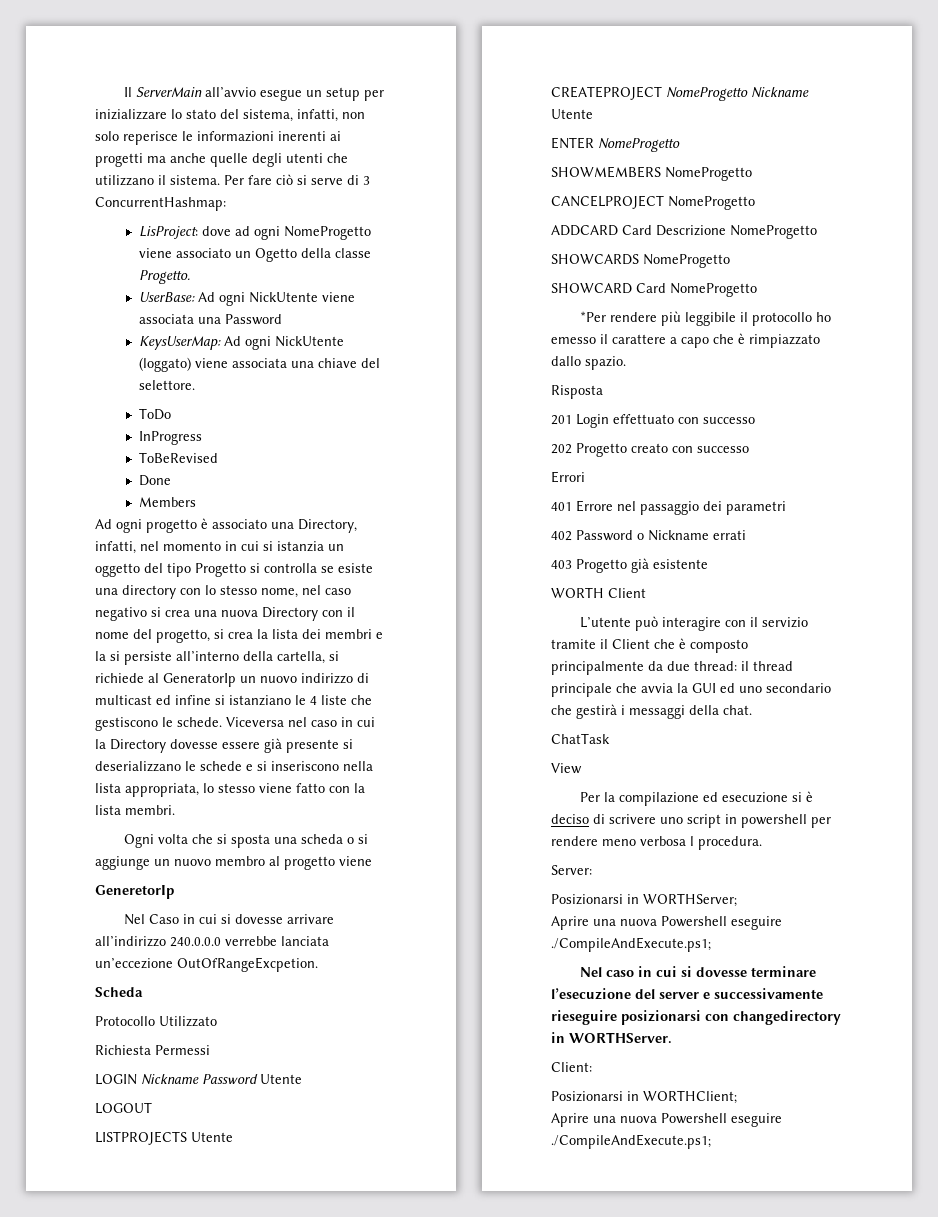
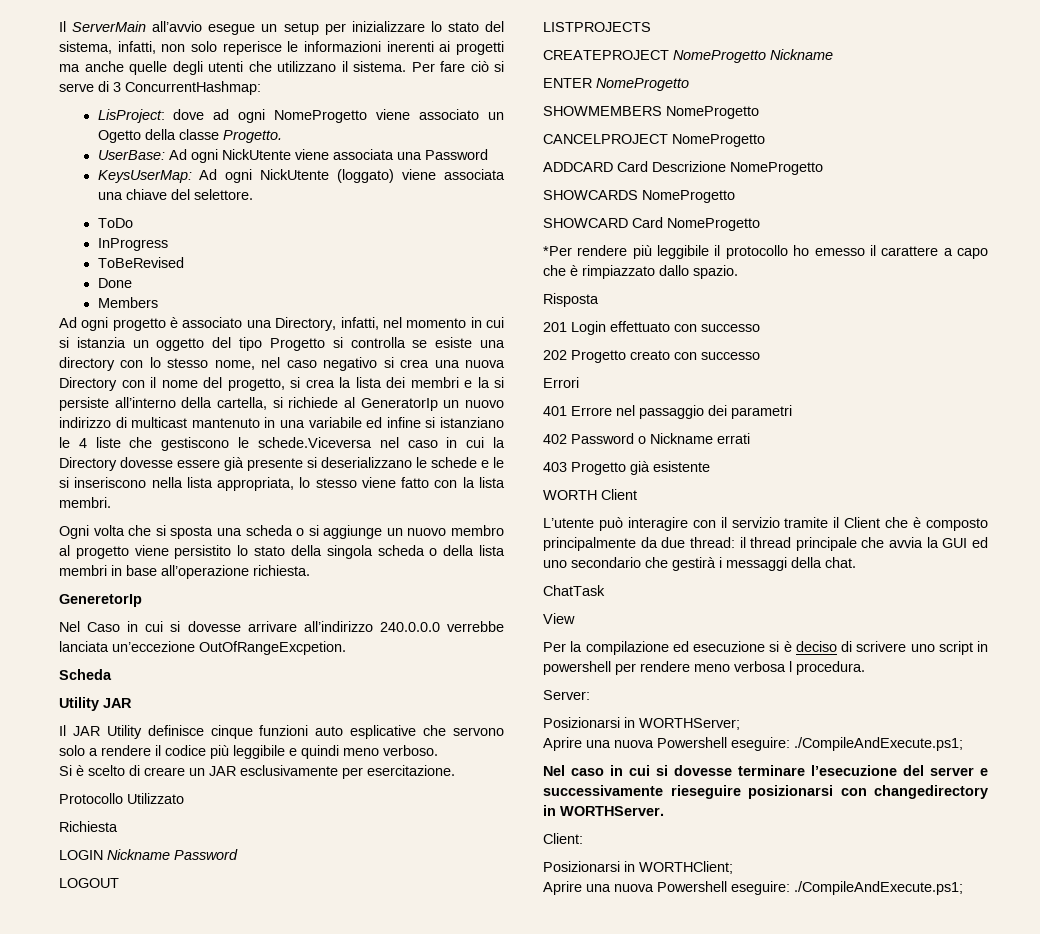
- Ad ogni progetto è associato una Directory, infatti, nel momento in cui si istanzia un oggetto del tipo Progetto si controlla se esiste una directory con lo stesso nome, nel caso negativo si crea una nuova Directory con il nome del progetto, si crea la lista dei membri e la si persiste all’interno della cartella, si richiede al GeneratorIp un nuovo indirizzo di multicast ed infine si istanziano le 4 liste che gestiscono le schede. Viceversa nel caso in cui la Directory dovesse essere già presente si deserializzano le schede e si inseriscono nella lista appropriata, lo stesso viene fatto con la lista membri.
+ Ad ogni progetto è associato una Directory, infatti, nel momento in cui si istanzia un oggetto del tipo Progetto si controlla se esiste una directory con lo stesso nome, nel caso negativo si crea una nuova Directory con il nome del progetto, si crea la lista dei membri e la si persiste all’interno della cartella, si richiede al GeneratorIp un nuovo indirizzo di multicast mantenuto in una variabile ed infine si istanziano le 4 liste che gestiscono le schede.Viceversa nel caso in cui la Directory dovesse essere già presente si deserializzano le schede e le si inseriscono nella lista appropriata, lo stesso viene fatto con la lista membri.
- Ogni volta che si sposta una scheda o si aggiunge un nuovo membro al progetto viene
+ Ogni volta che si sposta una scheda o si aggiunge un nuovo membro al progetto viene persistito lo stato della singola scheda o della lista membri in base all’operazione richiesta.
+ Utility JAR
+ Il JAR Utility definisce cinque funzioni auto esplicative che servono solo a rendere il codice più leggibile e quindi meno verboso.
+ Si è scelto di creare un JAR esclusivamente per esercitazione.
- Richiesta Permessi
+ Richiesta
- LOGIN Nickname Password Utente
+ LOGIN Nickname Password
- LISTPROJECTS Utente
+ LISTPROJECTS
- CREATEPROJECT NomeProgetto Nickname Utente
+ CREATEPROJECT NomeProgetto Nickname
  Posizionarsi in WORTHServer;
- Aprire una nuova Powershell eseguire ./CompileAndExecute.ps1;
+ Aprire una nuova Powershell eseguire: ./CompileAndExecute.ps1;
  Posizionarsi in WORTHClient;
- Aprire una nuova Powershell eseguire ./CompileAndExecute.ps1;
+ Aprire una nuova Powershell eseguire: ./CompileAndExecute.ps1;

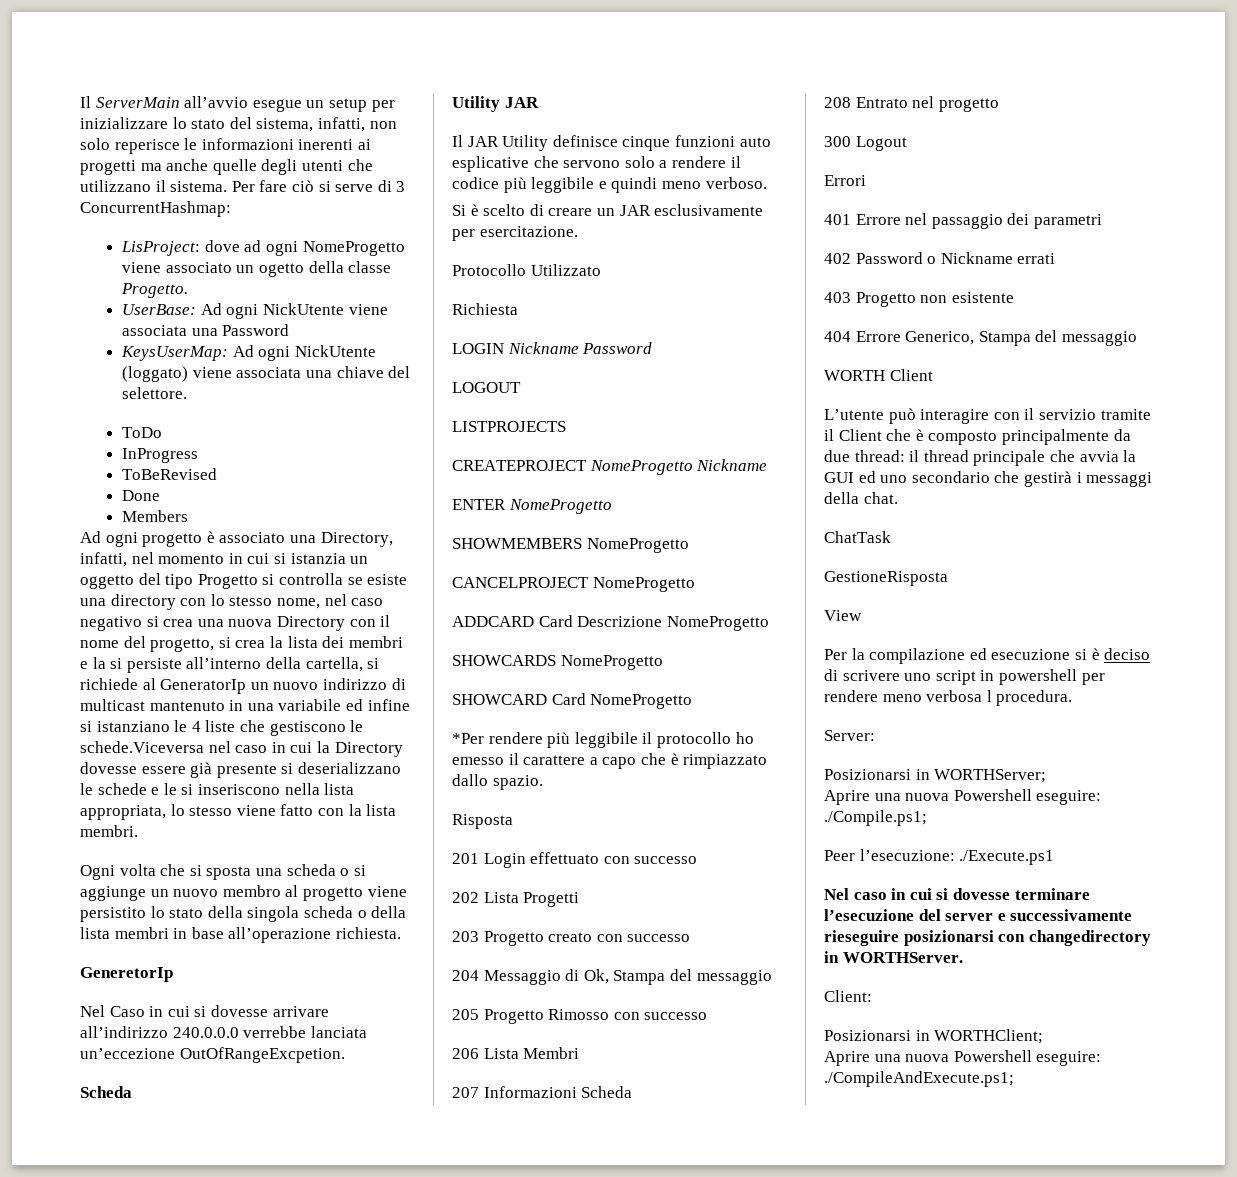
- LisProject: dove ad ogni NomeProgetto viene associato un Ogetto della classe Progetto.
+ LisProject: dove ad ogni NomeProgetto viene associato un ogetto della classe Progetto.
- 202 Progetto creato con successo
+ 202 Lista Progetti
+ 203 Progetto creato con successo
+ 204 Messaggio di Ok, Stampa del messaggio
+ 205 Progetto Rimosso con successo
+ 206 Lista Membri
+ 207 Informazioni Scheda
+ 208 Entrato nel progetto
+ 300 Logout
- 403 Progetto già esistente
+ 403 Progetto non esistente
+ 404 Errore Generico, Stampa del messaggio
+ GestioneRisposta
  Posizionarsi in WORTHServer;
- Aprire una nuova Powershell eseguire: ./CompileAndExecute.ps1;
+ Aprire una nuova Powershell eseguire: ./Compile.ps1;
+ Peer l’esecuzione: ./Execute.ps1

